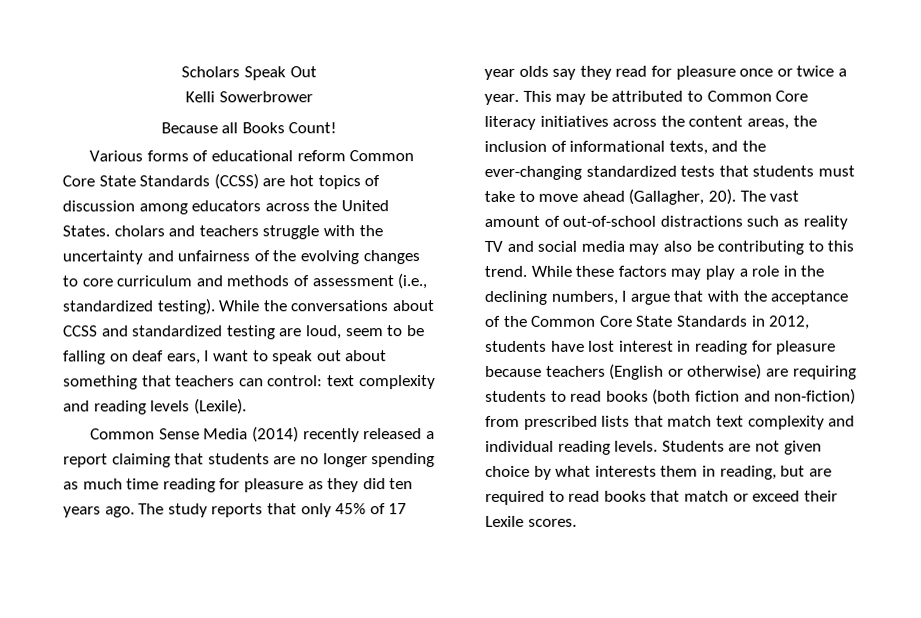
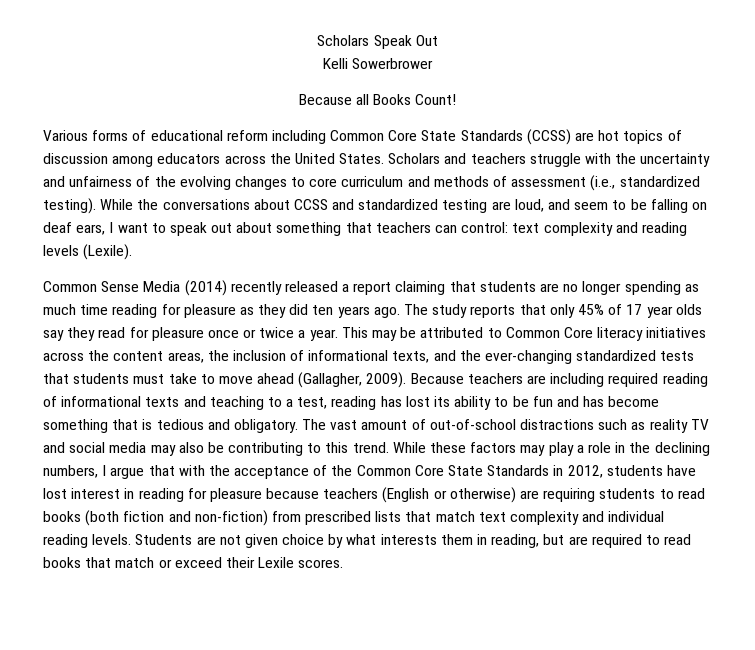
- Various forms of educational reform Common Core State Standards (CCSS) are hot topics of discussion among educators across the United States. cholars and teachers struggle with the uncertainty and unfairness of the evolving changes to core curriculum and methods of assessment (i.e., standardized testing).
+ Various forms of educational reform including Common Core State Standards (CCSS) are hot topics of discussion among educators across the United States. Scholars and teachers struggle with the uncertainty and unfairness of the evolving changes to core curriculum and methods of assessment (i.e., standardized testing).
- While the conversations about CCSS and standardized testing are loud, seem to be falling on deaf ears, I want to speak out about something that teachers can control: text complexity and reading levels (Lexile).
+ While the conversations about CCSS and standardized testing are loud, and seem to be falling on deaf ears, I want to speak out about something that teachers can control: text complexity and reading levels (Lexile).
- This may be attributed to Common Core literacy initiatives across the content areas, the inclusion of informational texts, and the ever-changing standardized tests that students must take to move ahead (Gallagher, 20).
+ This may be attributed to Common Core literacy initiatives across the content areas, the inclusion of informational texts, and the ever-changing standardized tests that students must take to move ahead (Gallagher, 2009). Because teachers are including required reading of informational texts and teaching to a test, reading has lost its ability to be fun and has become something that is tedious and obligatory.

